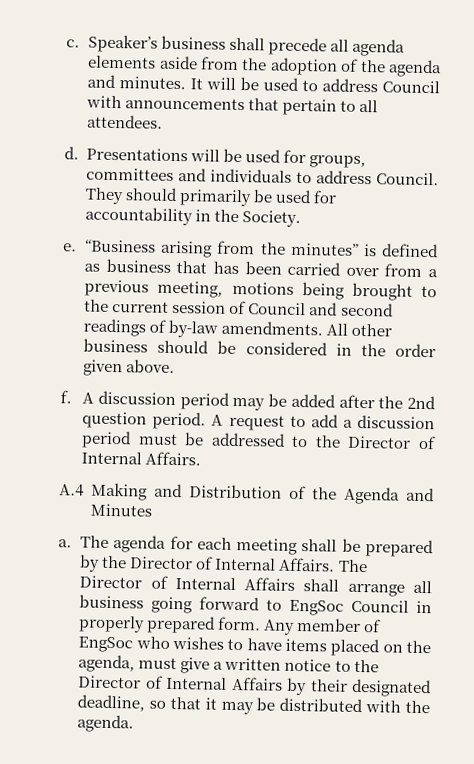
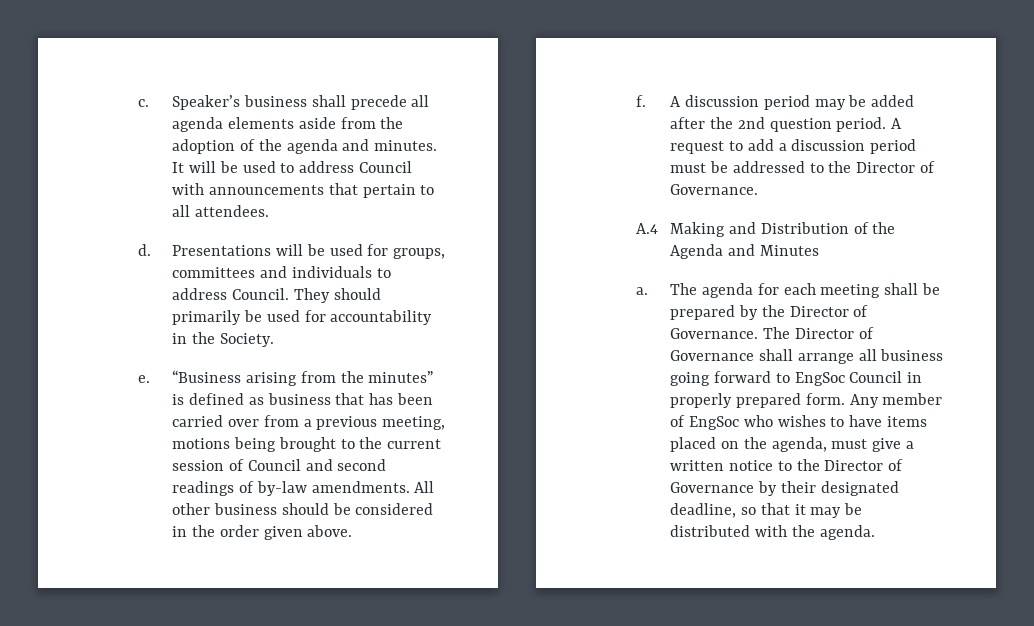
- A request to add a discussion period must be addressed to the Director of Internal Affairs.
+ A request to add a discussion period must be addressed to the Director of Governance.
- The agenda for each meeting shall be prepared by the Director of Internal Affairs.
+ The agenda for each meeting shall be prepared by the Director of Governance.
- The Director of Internal Affairs shall arrange all business going forward to EngSoc Council in properly prepared form.
+ The Director of Governance shall arrange all business going forward to EngSoc Council in properly prepared form.
- Any member of EngSoc who wishes to have items placed on the agenda, must give a written notice to the Director of Internal Affairs by their designated deadline, so that it may be distributed with the agenda.
+ Any member of EngSoc who wishes to have items placed on the agenda, must give a written notice to the Director of Governance by their designated deadline, so that it may be distributed with the agenda.

